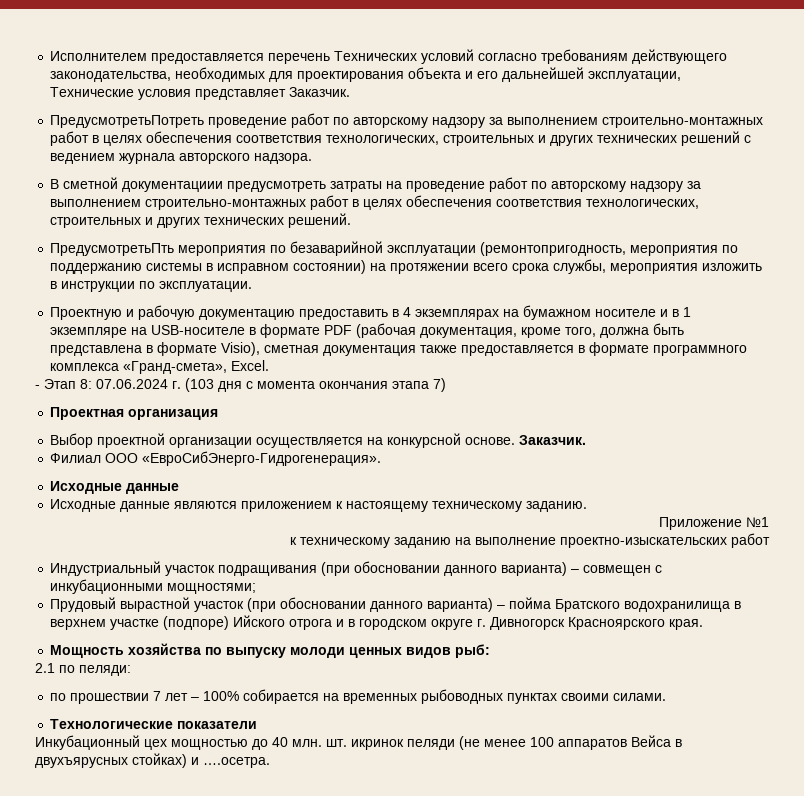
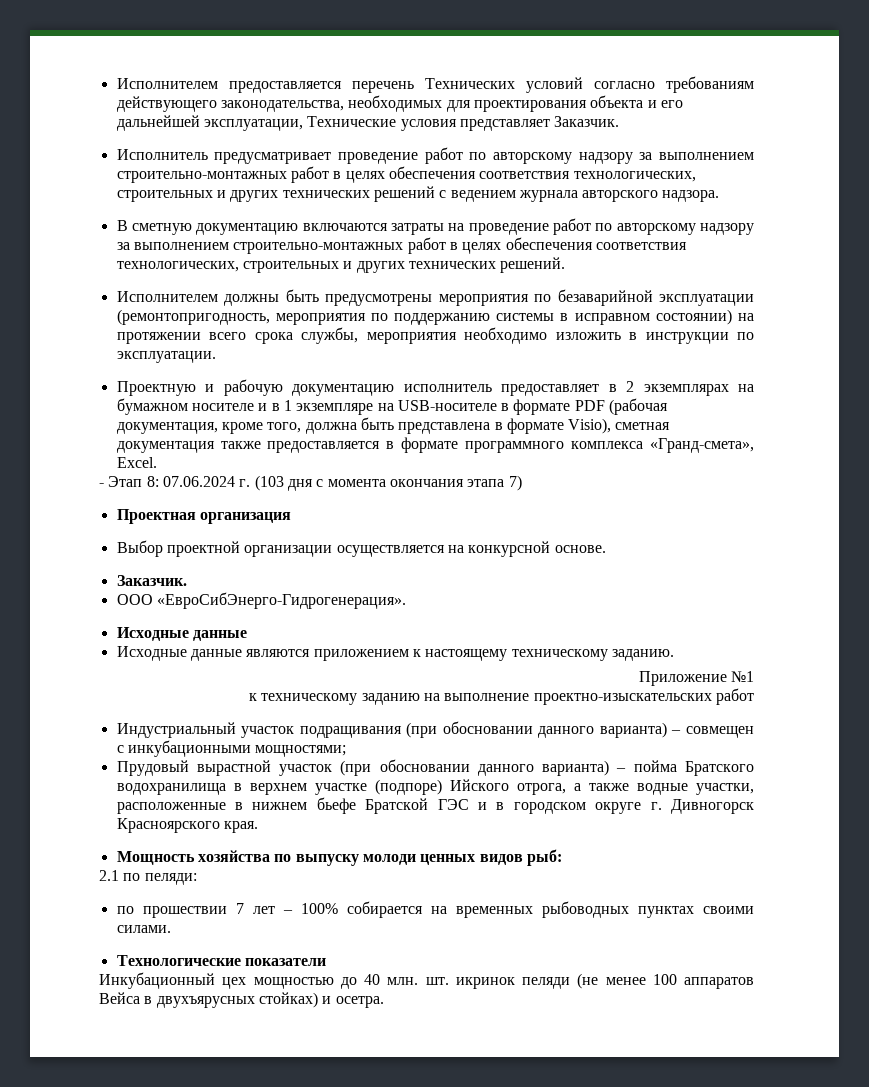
- ПредусмотретьПотреть проведение работ по авторскому надзору за выполнением строительно-монтажных работ в целях обеспечения соответствия технологических, строительных и других технических решений с ведением журнала авторского надзора.
+ Исполнитель предусматривает проведение работ по авторскому надзору за выполнением строительно-монтажных работ в целях обеспечения соответствия технологических, строительных и других технических решений с ведением журнала авторского надзора.
- В сметной документациии предусмотреть затраты на проведение работ по авторскому надзору за выполнением строительно-монтажных работ в целях обеспечения соответствия технологических, строительных и других технических решений.
+ В сметную документацию включаются затраты на проведение работ по авторскому надзору за выполнением строительно-монтажных работ в целях обеспечения соответствия технологических, строительных и других технических решений.
- ПредусмотретьПть мероприятия по безаварийной эксплуатации (ремонтопригодность, мероприятия по поддержанию системы в исправном состоянии) на протяжении всего срока службы, мероприятия изложить в инструкции по эксплуатации.
+ Исполнителем должны быть предусмотрены мероприятия по безаварийной эксплуатации (ремонтопригодность, мероприятия по поддержанию системы в исправном состоянии) на протяжении всего срока службы, мероприятия необходимо изложить в инструкции по эксплуатации.
- Проектную и рабочую документацию предоставить в 4 экземплярах на бумажном носителе и в 1 экземпляре на USB-носителе в формате PDF (рабочая документация, кроме того, должна быть представлена в формате Visio), сметная документация также предоставляется в формате программного комплекса «Гранд-смета», Excel.
+ Проектную и рабочую документацию исполнитель предоставляет в 2 экземплярах на бумажном носителе и в 1 экземпляре на USB-носителе в формате PDF (рабочая документация, кроме того, должна быть представлена в формате Visio), сметная документация также предоставляется в формате программного комплекса «Гранд-смета», Excel.
- Выбор проектной организации осуществляется на конкурсной основе. Заказчик.
- Филиал ООО «ЕвроСибЭнерго-Гидрогенерация».
+ Выбор проектной организации осуществляется на конкурсной основе.
+ Заказчик.
+ ООО «ЕвроСибЭнерго-Гидрогенерация».
- Прудовый вырастной участок (при обосновании данного варианта) – пойма Братского водохранилища в верхнем участке (подпоре) Ийского отрога и в городском округе г. Дивногорск Красноярского края.
+ Прудовый вырастной участок (при обосновании данного варианта) – пойма Братского водохранилища в верхнем участке (подпоре) Ийского отрога, а также водные участки, расположенные в нижнем бьефе Братской ГЭС и в городском округе г. Дивногорск Красноярского края.
- Инкубационный цех мощностью до 40 млн. шт. икринок пеляди (не менее 100 аппаратов Вейса в двухъярусных стойках) и ….осетра.
+ Инкубационный цех мощностью до 40 млн. шт. икринок пеляди (не менее 100 аппаратов Вейса в двухъярусных стойках) и осетра.

